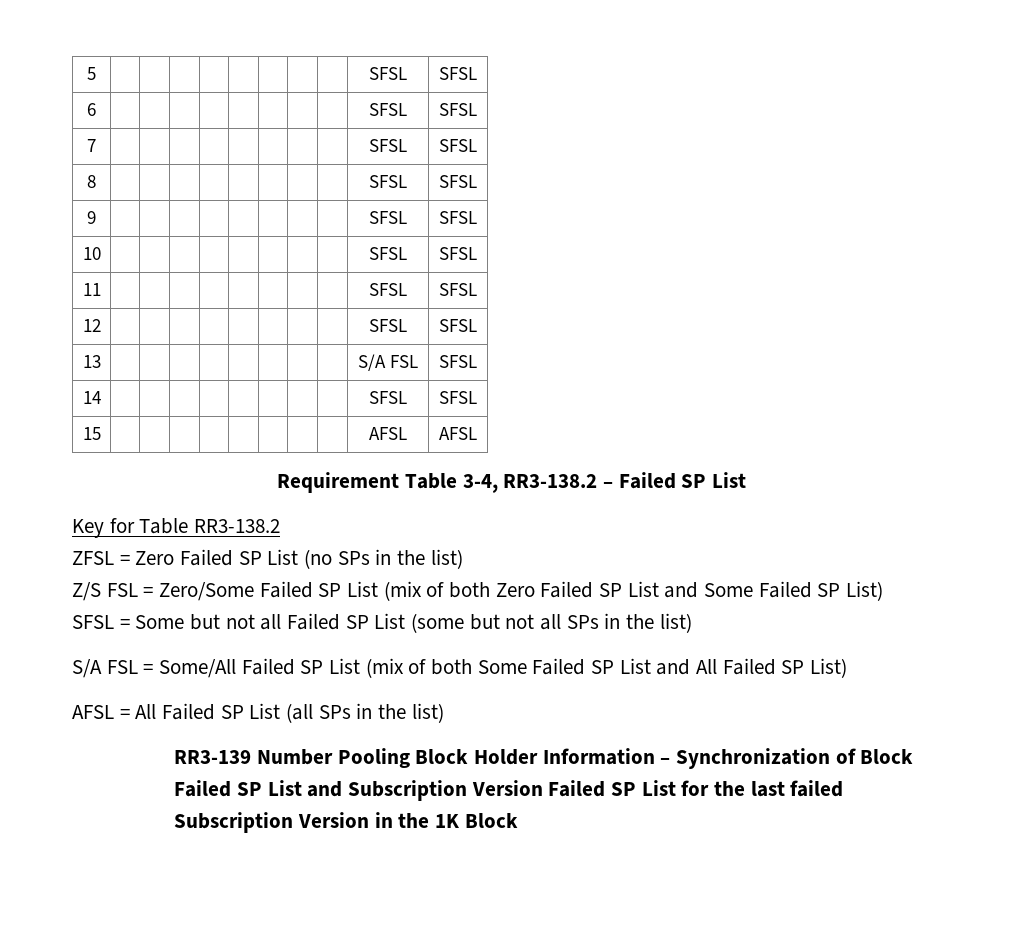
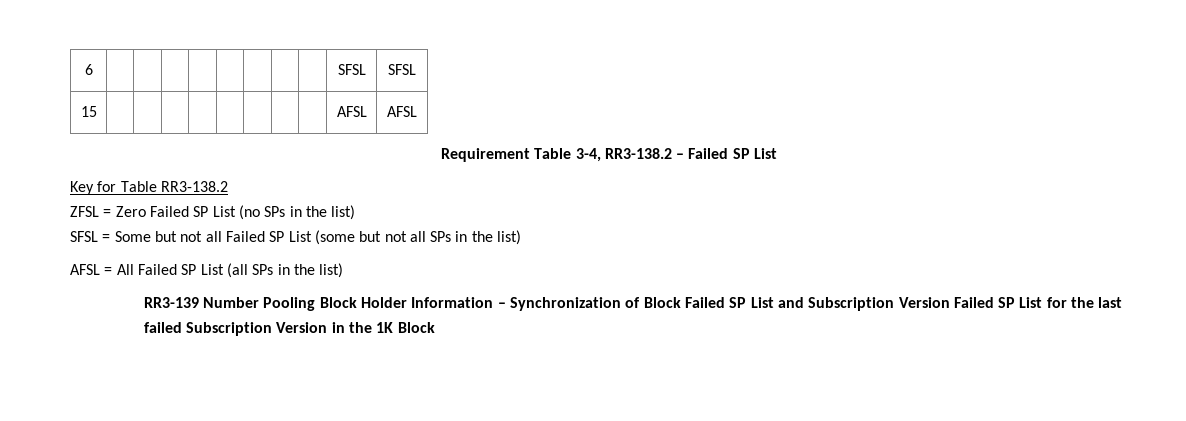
- 5 | | | | | | | | | SFSL | SFSL
- 7 | | | | | | | | | SFSL | SFSL
- 8 | | | | | | | | | SFSL | SFSL
- 9 | | | | | | | | | SFSL | SFSL
- 10 | | | | | | | | | SFSL | SFSL
- 11 | | | | | | | | | SFSL | SFSL
- 12 | | | | | | | | | SFSL | SFSL
- 13 | | | | | | | | | S/A FSL | SFSL
- 14 | | | | | | | | | SFSL | SFSL
- Z/S FSL = Zero/Some Failed SP List (mix of both Zero Failed SP List and Some Failed SP List)
- S/A FSL = Some/All Failed SP List (mix of both Some Failed SP List and All Failed SP List)

